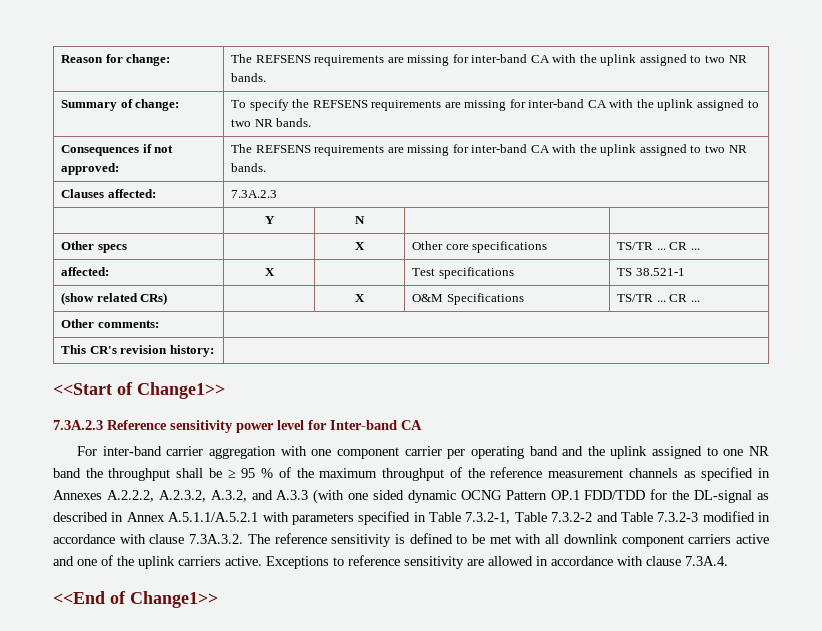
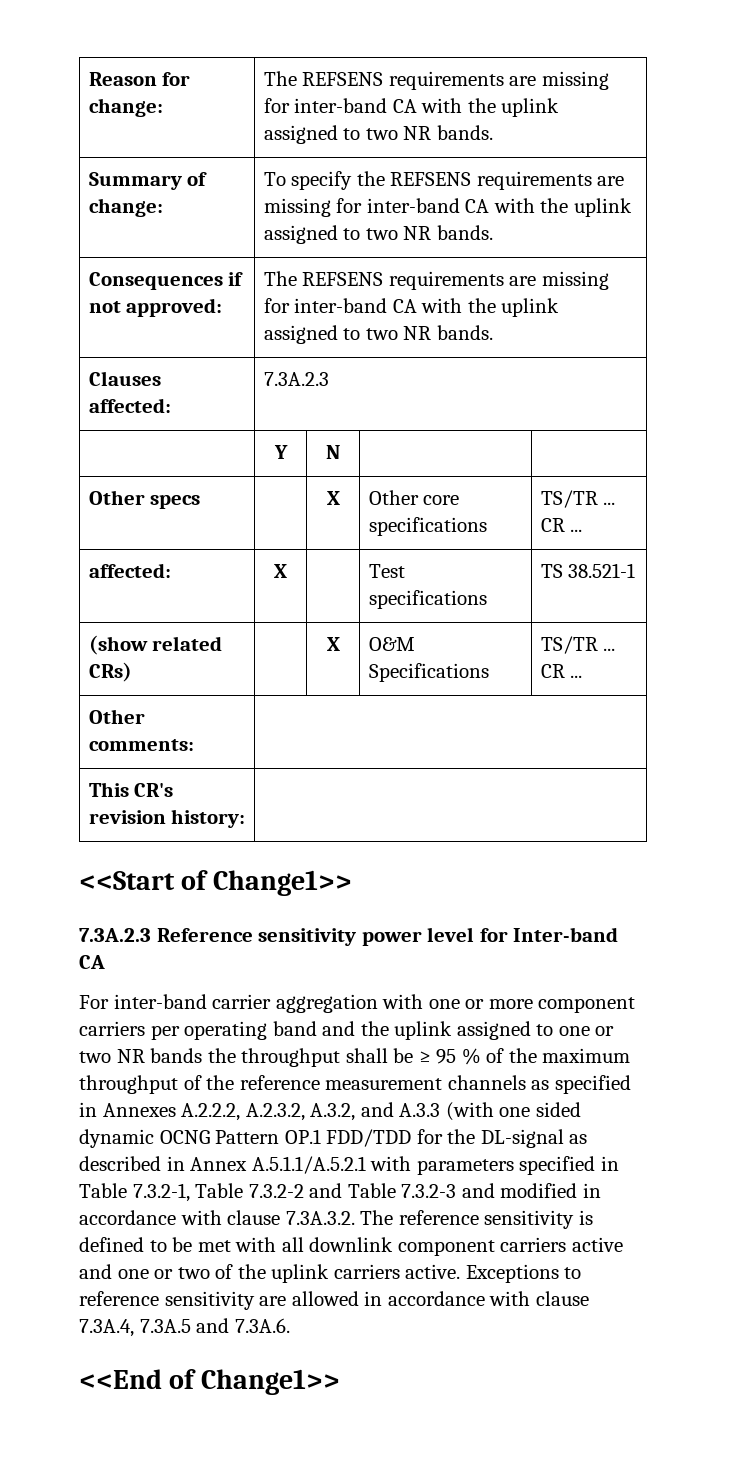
- For inter-band carrier aggregation with one component carrier per operating band and the uplink assigned to one NR band the throughput shall be ≥ 95 % of the maximum throughput of the reference measurement channels as specified in Annexes A.2.2.2, A.2.3.2, A.3.2, and A.3.3 (with one sided dynamic OCNG Pattern OP.1 FDD/TDD for the DL-signal as described in Annex A.5.1.1/A.5.2.1 with parameters specified in Table 7.3.2-1, Table 7.3.2-2 and Table 7.3.2-3 modified in accordance with clause 7.3A.3.2. The reference sensitivity is defined to be met with all downlink component carriers active and one of the uplink carriers active.
+ For inter-band carrier aggregation with one or more component carriers per operating band and the uplink assigned to one or two NR bands the throughput shall be ≥ 95 % of the maximum throughput of the reference measurement channels as specified in Annexes A.2.2.2, A.2.3.2, A.3.2, and A.3.3 (with one sided dynamic OCNG Pattern OP.1 FDD/TDD for the DL-signal as described in Annex A.5.1.1/A.5.2.1 with parameters specified in Table 7.3.2-1, Table 7.3.2-2 and Table 7.3.2-3 and modified in accordance with clause 7.3A.3.2. The reference sensitivity is defined to be met with all downlink component carriers active and one or two of the uplink carriers active.
- Exceptions to reference sensitivity are allowed in accordance with clause 7.3A.4.
+ Exceptions to reference sensitivity are allowed in accordance with clause 7.3A.4, 7.3A.5 and 7.3A.6.

